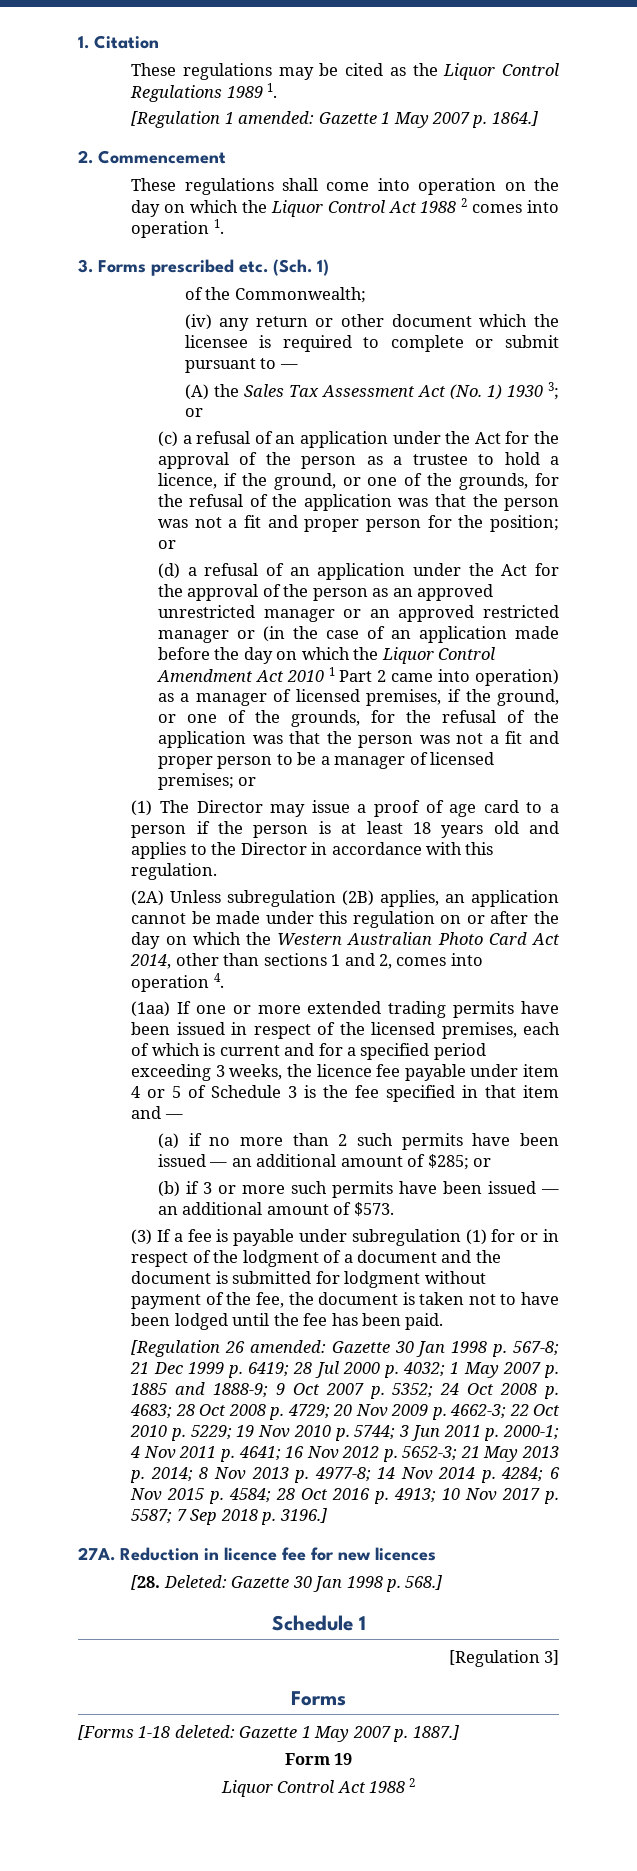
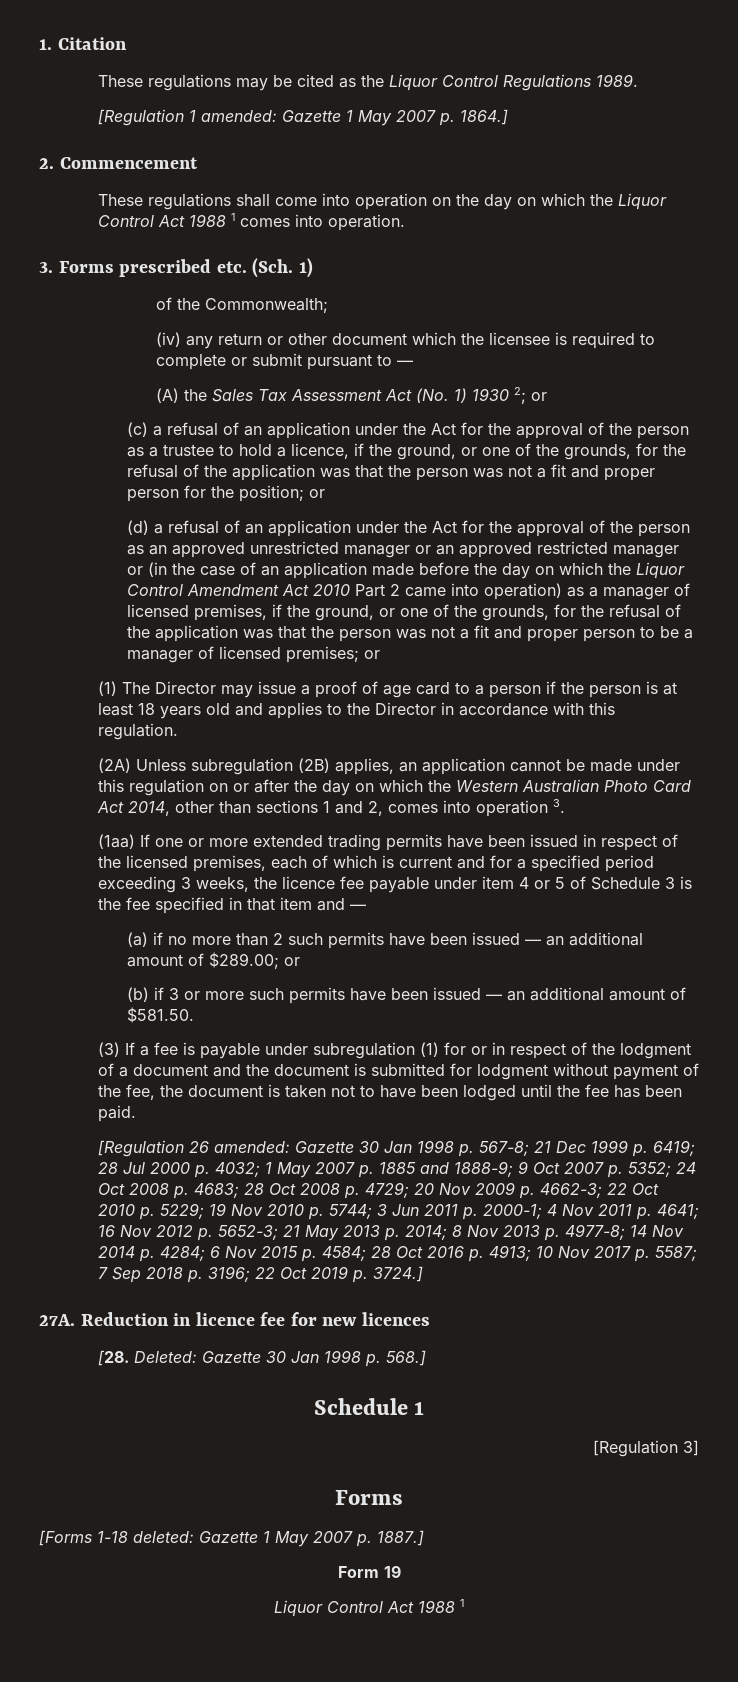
- These regulations may be cited as the Liquor Control Regulations 1989 1.
+ These regulations may be cited as the Liquor Control Regulations 1989.
- These regulations shall come into operation on the day on which the Liquor Control Act 1988 2 comes into operation 1.
+ These regulations shall come into operation on the day on which the Liquor Control Act 1988 1 comes into operation.
- (A) the Sales Tax Assessment Act (No. 1) 1930 3; or
+ (A) the Sales Tax Assessment Act (No. 1) 1930 2; or
- (d) a refusal of an application under the Act for the approval of the person as an approved unrestricted manager or an approved restricted manager or (in the case of an application made before the day on which the Liquor Control Amendment Act 2010 1 Part 2 came into operation) as a manager of licensed premises, if the ground, or one of the grounds, for the refusal of the application was that the person was not a fit and proper person to be a manager of licensed premises;
+ (d) a refusal of an application under the Act for the approval of the person as an approved unrestricted manager or an approved restricted manager or (in the case of an application made before the day on which the Liquor Control Amendment Act 2010 Part 2 came into operation) as a manager of licensed premises, if the ground, or one of the grounds, for the refusal of the application was that the person was not a fit and proper person to be a manager of licensed premises;
- (2A) Unless subregulation (2B) applies, an application cannot be made under this regulation on or after the day on which the Western Australian Photo Card Act 2014, other than sections 1 and 2, comes into operation 4.
+ (2A) Unless subregulation (2B) applies, an application cannot be made under this regulation on or after the day on which the Western Australian Photo Card Act 2014, other than sections 1 and 2, comes into operation 3.
- (a) if no more than 2 such permits have been issued — an additional amount of $285; or
+ (a) if no more than 2 such permits have been issued — an additional amount of $289.00; or
- (b) if 3 or more such permits have been issued — an additional amount of $573.
+ (b) if 3 or more such permits have been issued — an additional amount of $581.50.
- 7 Sep 2018 p. 3196.]
+ 7 Sep 2018 p. 3196; 22 Oct 2019 p. 3724.]
  Form 19
- Liquor Control Act 1988 2
+ Liquor Control Act 1988 1

